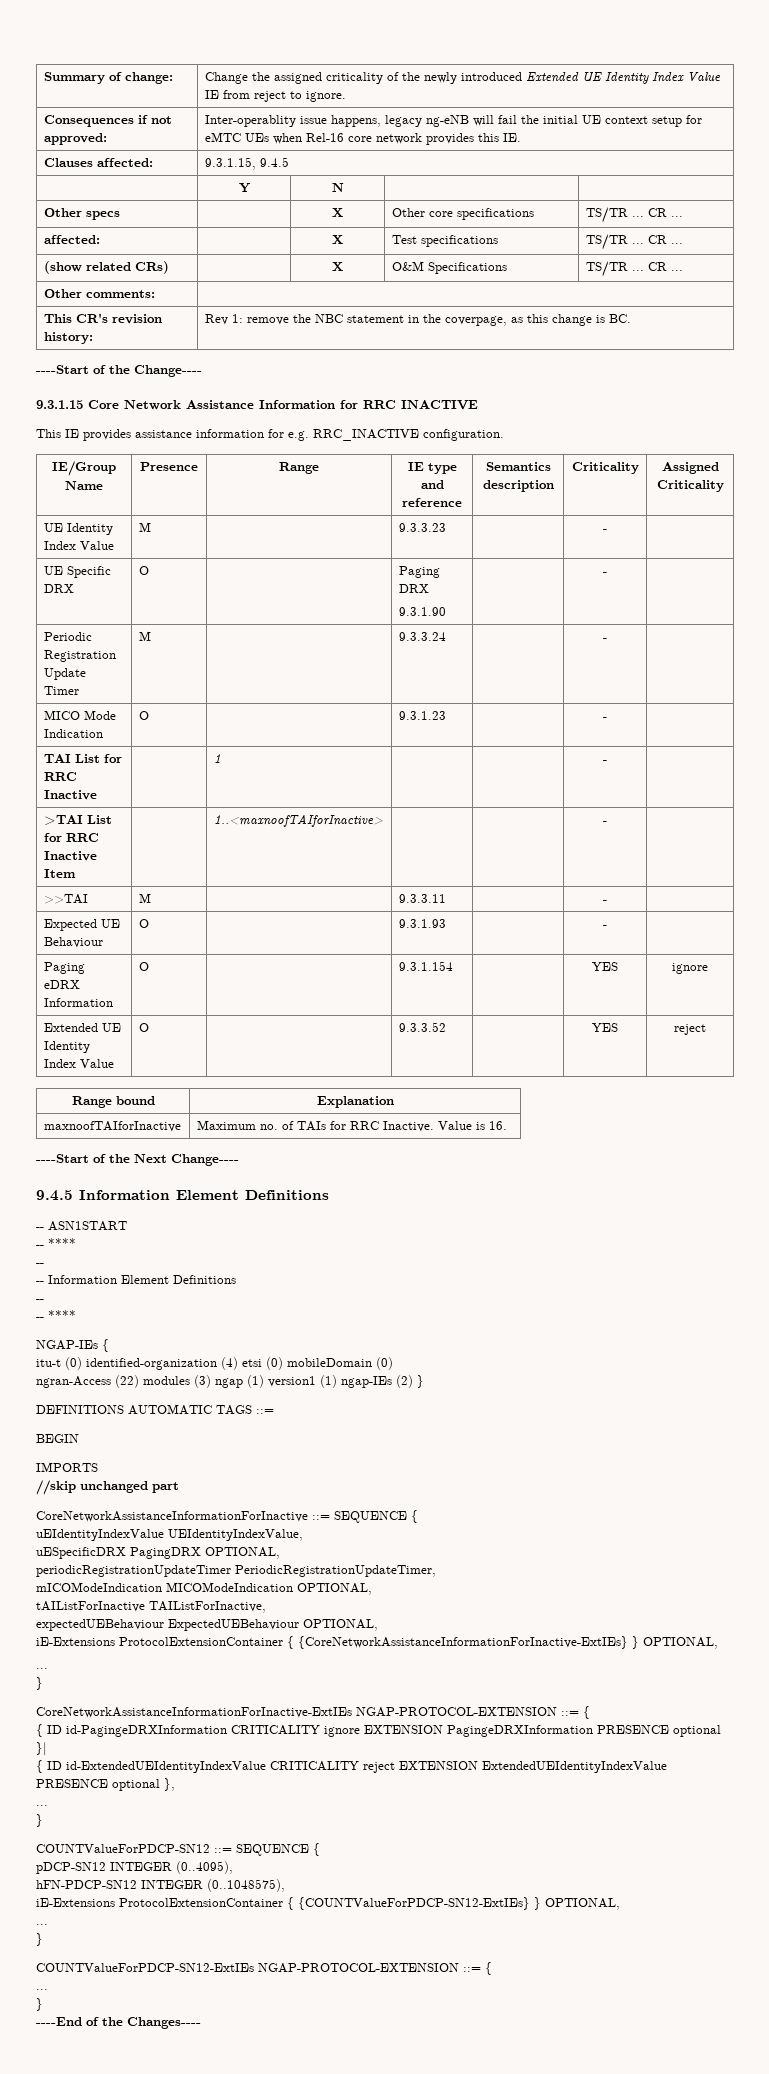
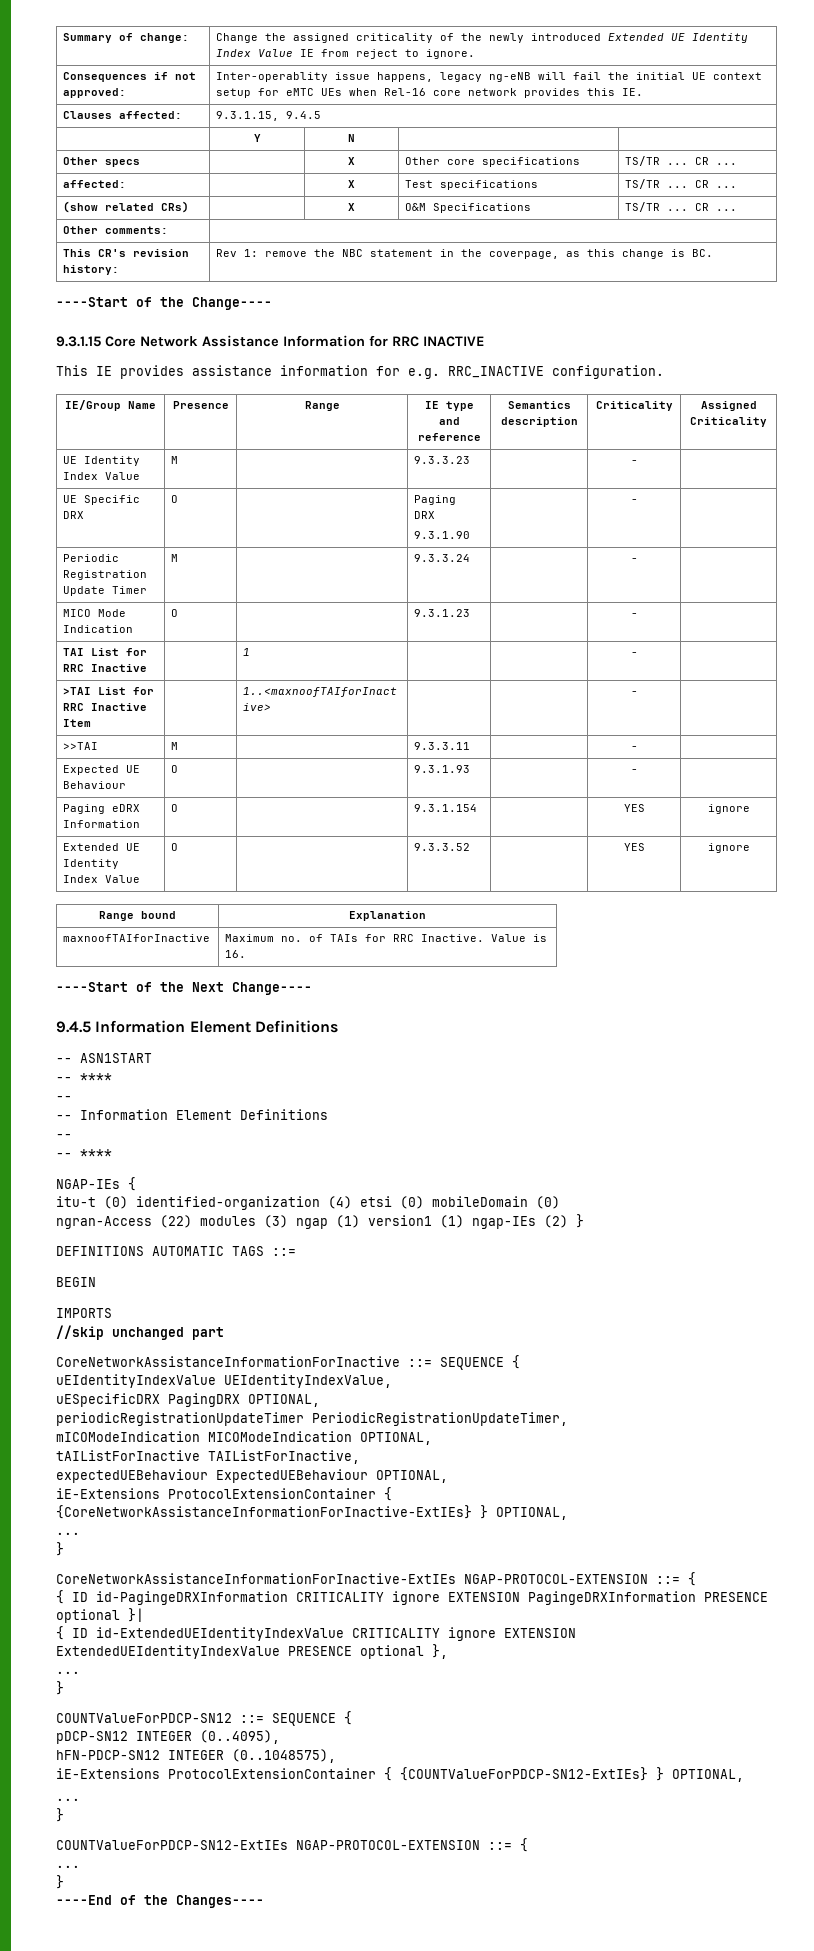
- Extended UE Identity Index Value | O | | 9.3.3.52 | | YES | reject
+ Extended UE Identity Index Value | O | | 9.3.3.52 | | YES | ignore
- { ID id-ExtendedUEIdentityIndexValue CRITICALITY reject EXTENSION ExtendedUEIdentityIndexValue PRESENCE optional },
+ { ID id-ExtendedUEIdentityIndexValue CRITICALITY ignore EXTENSION ExtendedUEIdentityIndexValue PRESENCE optional },

